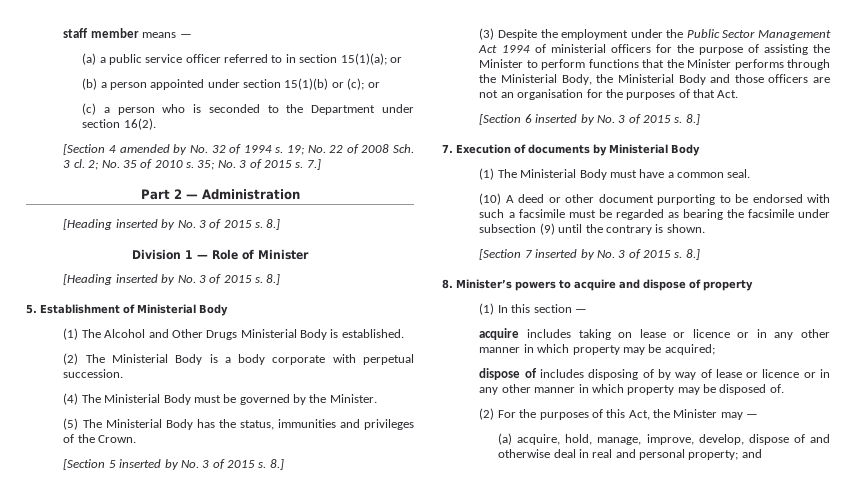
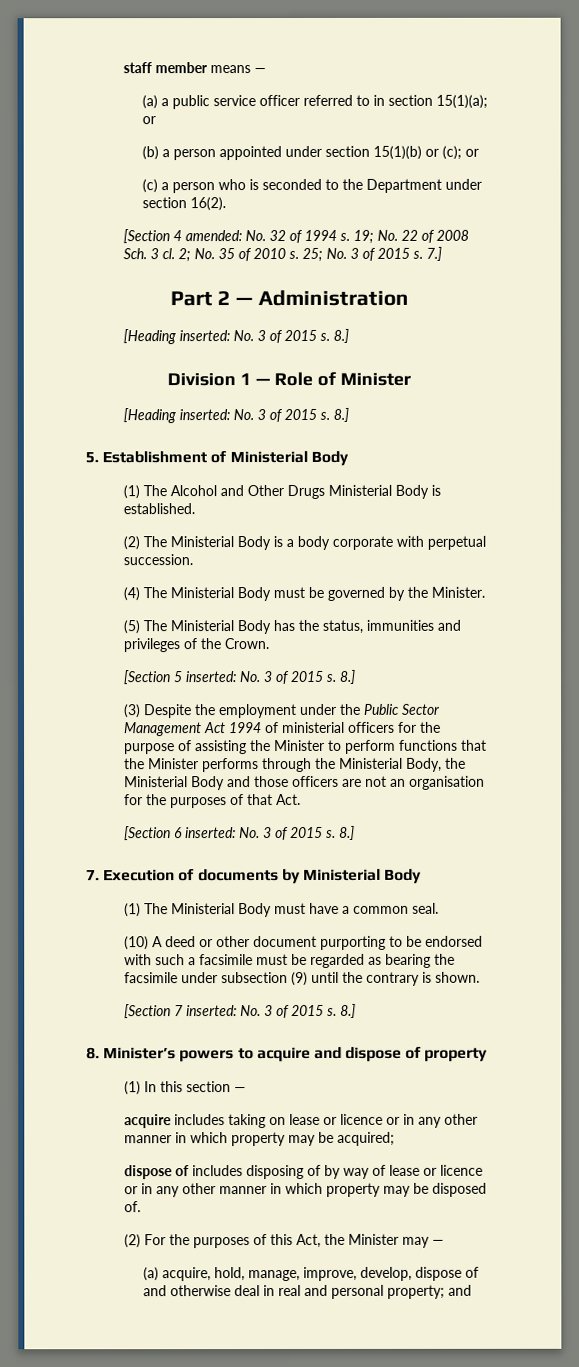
- [Section 4 amended by No. 32 of 1994 s.
+ [Section 4 amended: No. 32 of 1994 s.
- 35; No. 3 of 2015 s.
+ 25; No. 3 of 2015 s.
  Part 2 — Administration
- [Heading inserted by No. 3 of 2015 s.
+ [Heading inserted: No. 3 of 2015 s.
  Division 1 — Role of Minister
- [Heading inserted by No. 3 of 2015 s.
+ [Heading inserted: No. 3 of 2015 s.
- [Section 5 inserted by No. 3 of 2015 s.
+ [Section 5 inserted: No. 3 of 2015 s.
- [Section 6 inserted by No. 3 of 2015 s.
+ [Section 6 inserted: No. 3 of 2015 s.
- [Section 7 inserted by No. 3 of 2015 s.
+ [Section 7 inserted: No. 3 of 2015 s.

